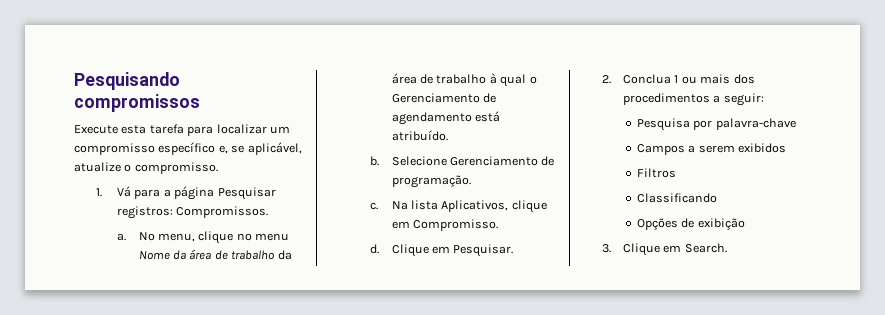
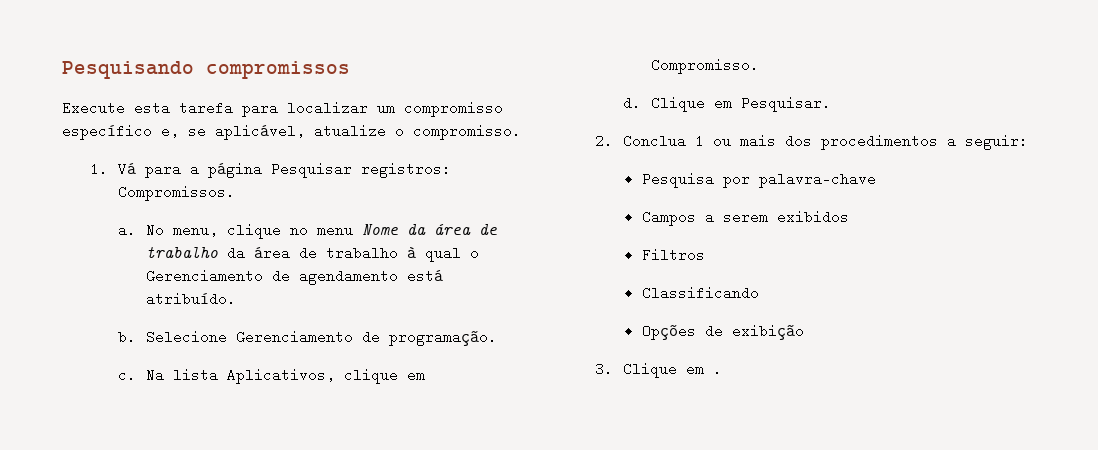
- 3. Clique em Search.
+ 3. Clique em .

